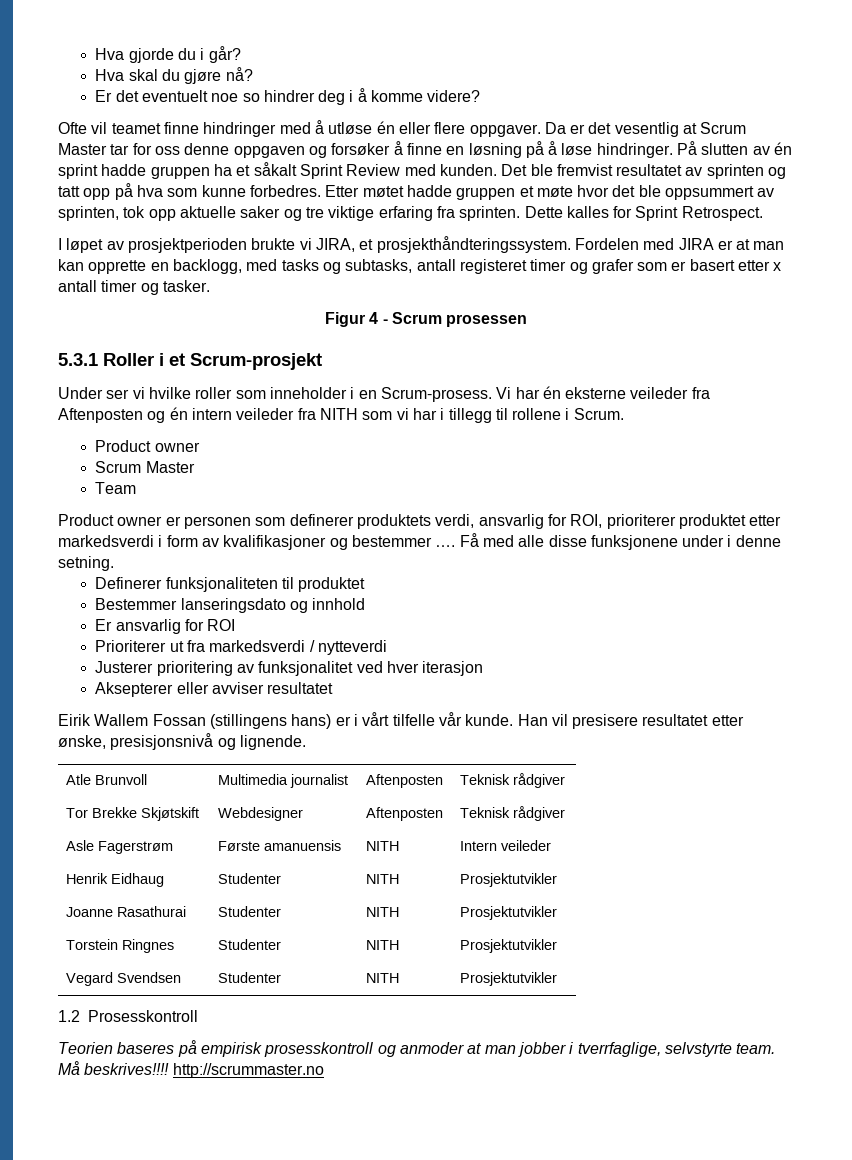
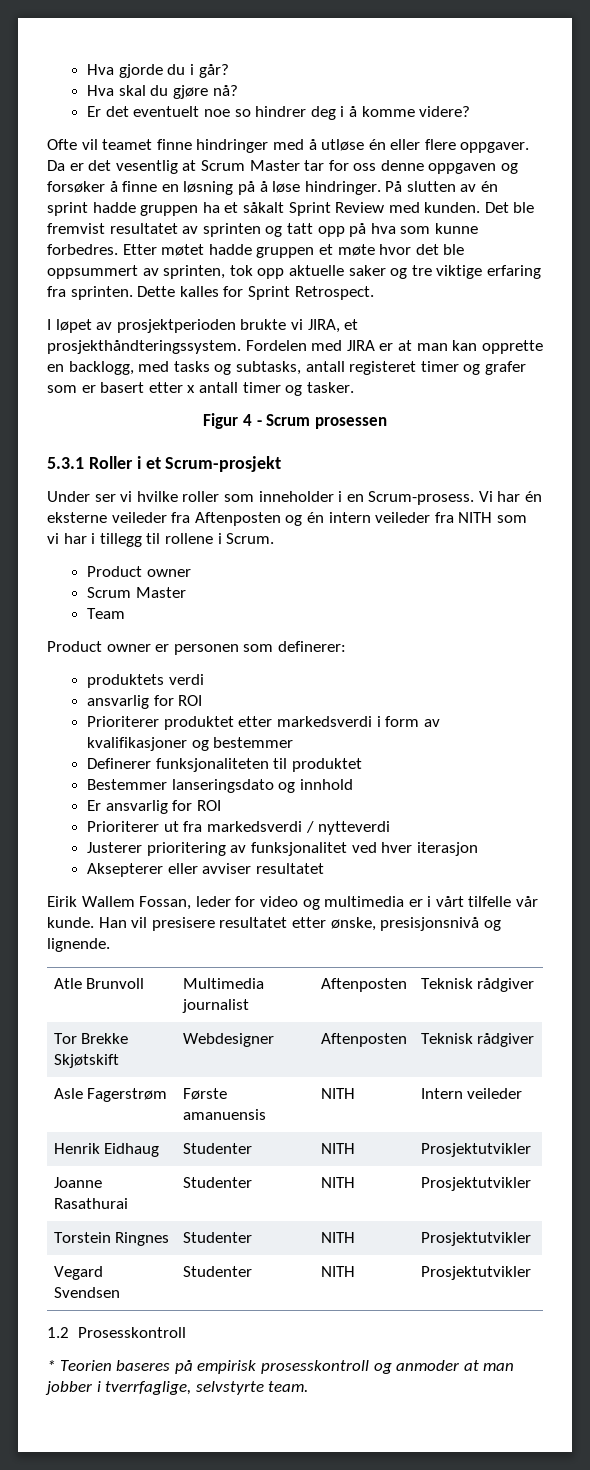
- Product owner er personen som definerer produktets verdi, ansvarlig for ROI, prioriterer produktet etter markedsverdi i form av kvalifikasjoner og bestemmer …. Få med alle disse funksjonene under i denne setning.
+ Product owner er personen som definerer:
+ produktets verdi
+ ansvarlig for ROI
+ Prioriterer produktet etter markedsverdi i form av kvalifikasjoner og bestemmer
- Eirik Wallem Fossan (stillingens hans) er i vårt tilfelle vår kunde.
+ Eirik Wallem Fossan, leder for video og multimedia er i vårt tilfelle vår kunde.
- Teorien baseres på empirisk prosesskontroll og anmoder at man jobber i tverrfaglige, selvstyrte team. Må beskrives!!!! http://scrummaster.no
+ * Teorien baseres på empirisk prosesskontroll og anmoder at man jobber i tverrfaglige, selvstyrte team.

